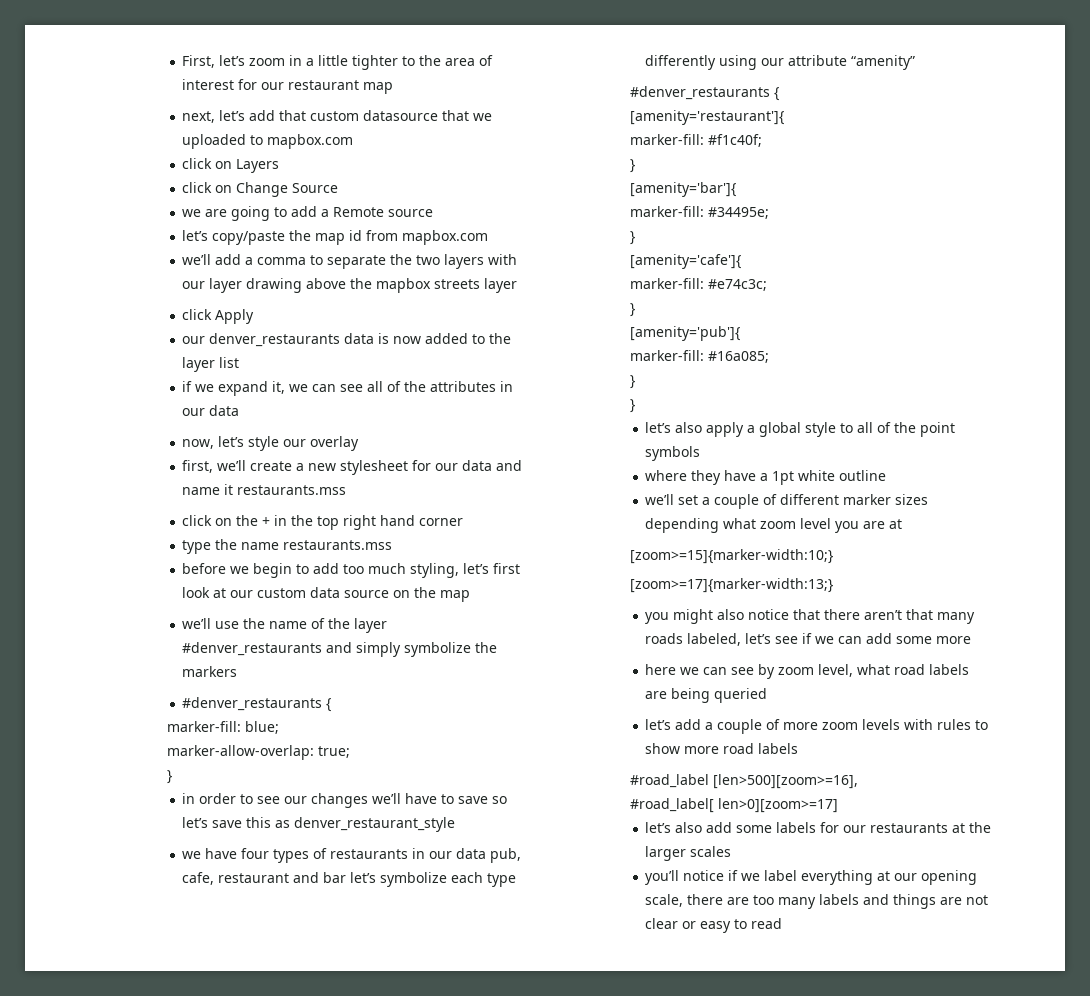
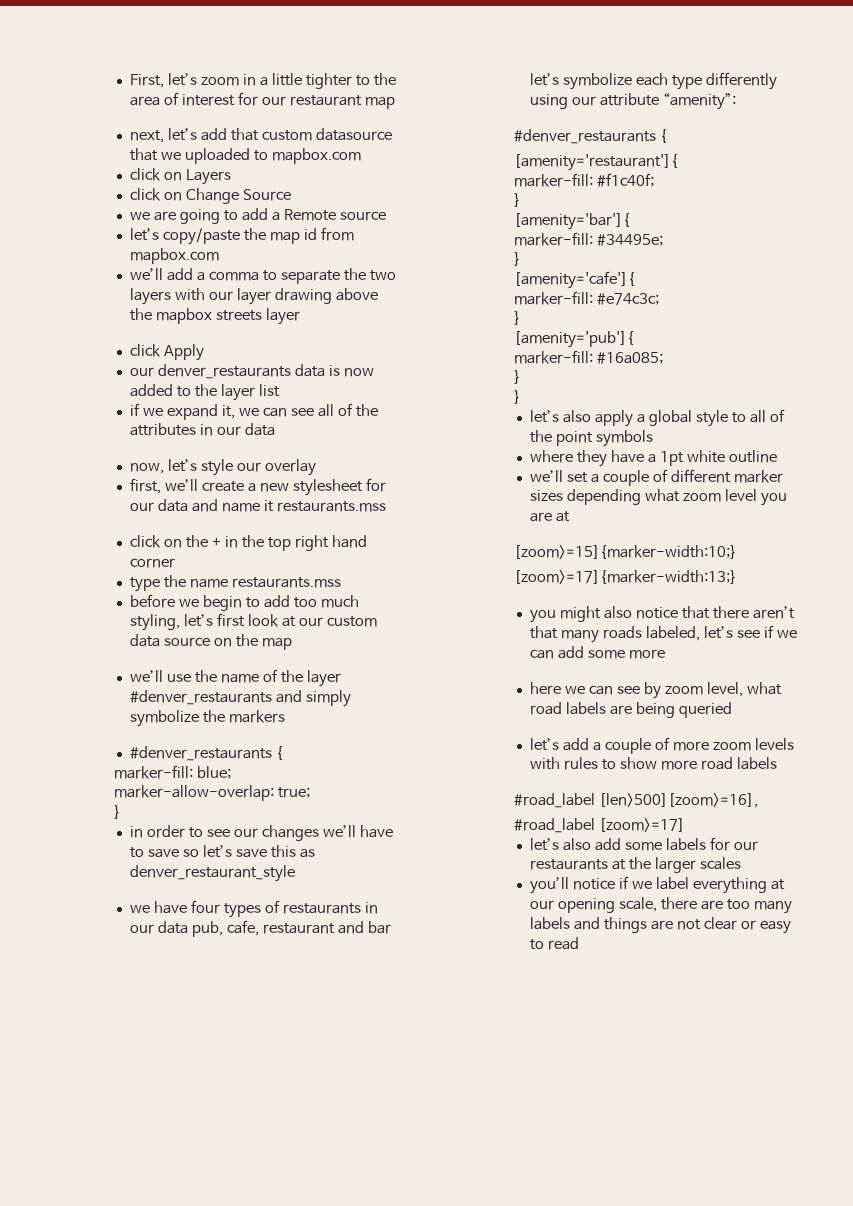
- we have four types of restaurants in our data pub, cafe, restaurant and bar let’s symbolize each type differently using our attribute “amenity”
+ we have four types of restaurants in our data pub, cafe, restaurant and bar let’s symbolize each type differently using our attribute “amenity”:
- #road_label[ len>0][zoom>=17]
+ #road_label [zoom>=17]

